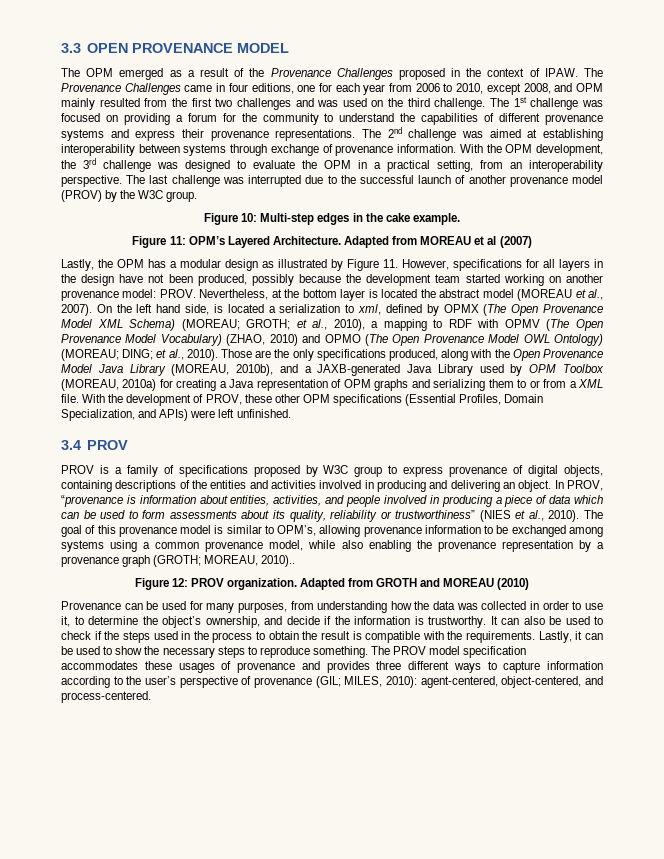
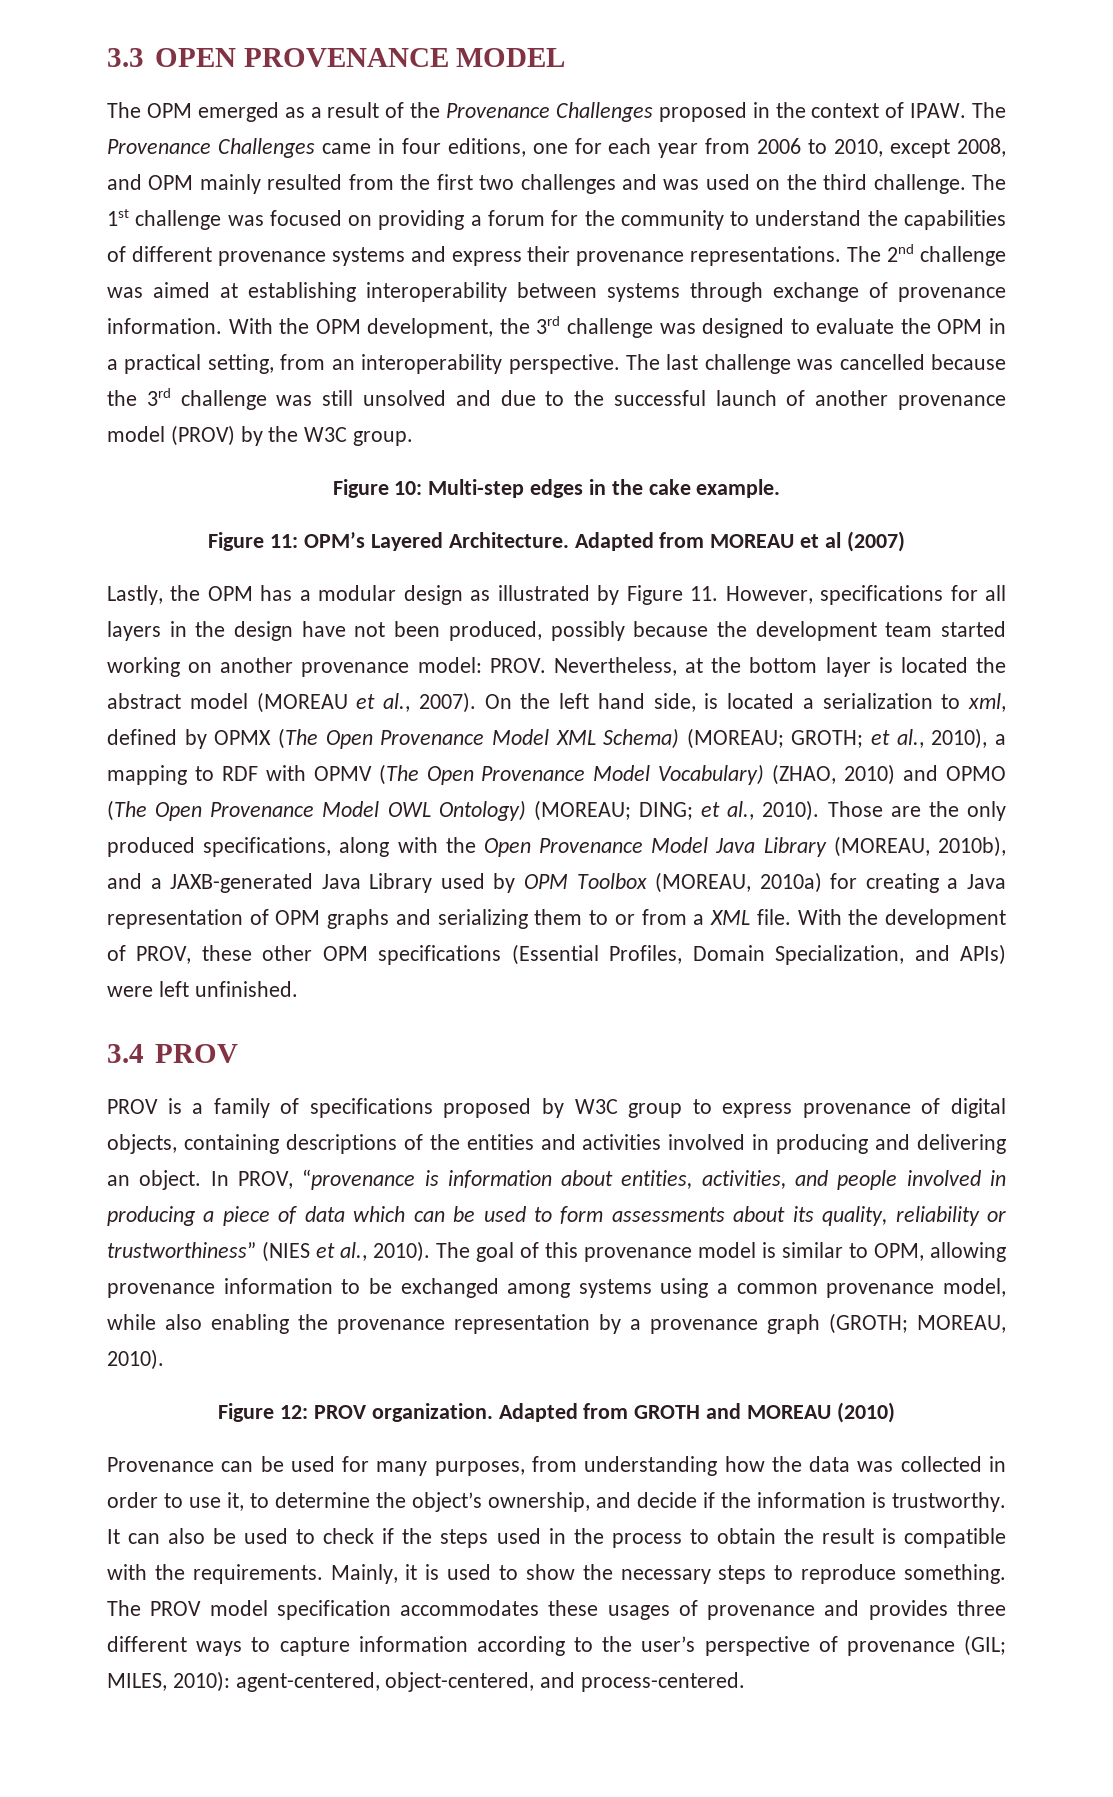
- The last challenge was interrupted due to the successful launch of another provenance model (PROV) by the W3C group.
+ The last challenge was cancelled because the 3rd challenge was still unsolved and due to the successful launch of another provenance model (PROV) by the W3C group.
- Those are the only specifications produced, along with the Open Provenance Model Java Library (MOREAU, 2010b), and a JAXB-generated Java Library used by OPM Toolbox (MOREAU, 2010a) for creating a Java representation of OPM graphs and serializing them to or from a XML file.
+ Those are the only produced specifications, along with the Open Provenance Model Java Library (MOREAU, 2010b), and a JAXB-generated Java Library used by OPM Toolbox (MOREAU, 2010a) for creating a Java representation of OPM graphs and serializing them to or from a XML file.
- The goal of this provenance model is similar to OPM’s, allowing provenance information to be exchanged among systems using a common provenance model, while also enabling the provenance representation by a provenance graph (GROTH; MOREAU, 2010)..
+ The goal of this provenance model is similar to OPM, allowing provenance information to be exchanged among systems using a common provenance model, while also enabling the provenance representation by a provenance graph (GROTH; MOREAU, 2010).
- Lastly, it can be used to show the necessary steps to reproduce something.
+ Mainly, it is used to show the necessary steps to reproduce something.

